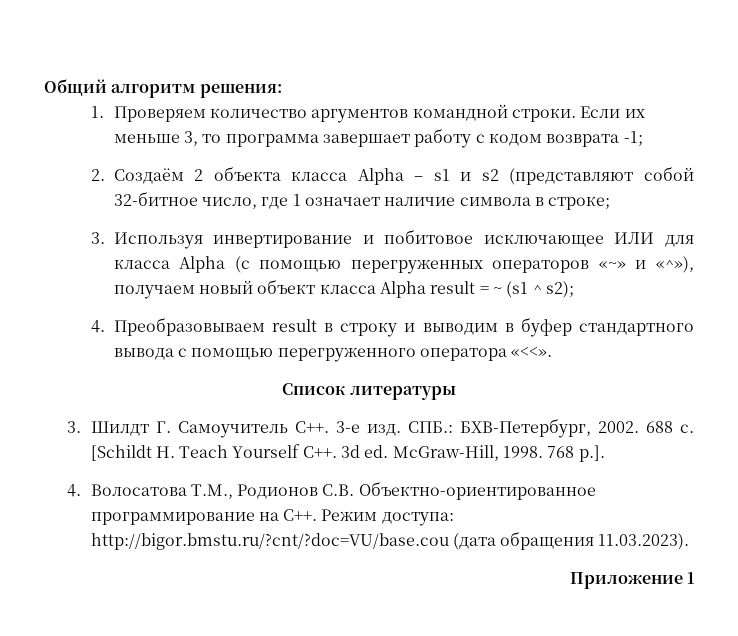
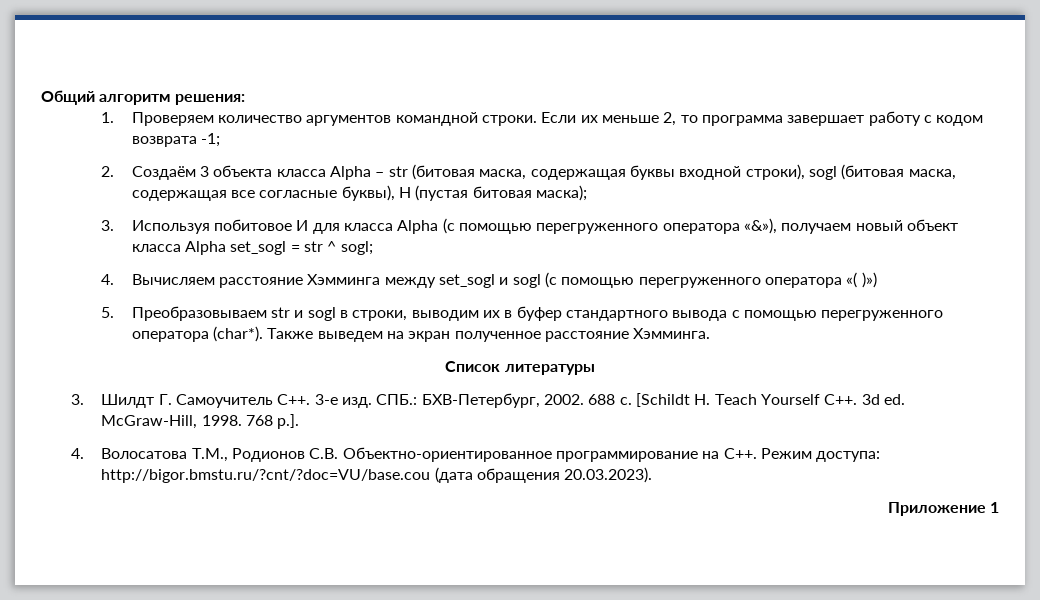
- Если их меньше 3, то программа завершает работу с кодом возврата -1;
+ Если их меньше 2, то программа завершает работу с кодом возврата -1;
- 2. Создаём 2 объекта класса Alpha – s1 и s2 (представляют собой 32-битное число, где 1 означает наличие символа в строке;
- 3. Используя инвертирование и побитовое исключающее ИЛИ для класса Alpha (с помощью перегруженных операторов «~» и «^»), получаем новый объект класса Alpha result = ~ (s1 ^ s2);
- 4. Преобразовываем result в строку и выводим в буфер стандартного вывода с помощью перегруженного оператора «<<».
+ 2. Создаём 3 объекта класса Alpha – str (битовая маска, содержащая буквы входной строки), sogl (битовая маска, содержащая все согласные буквы), H (пустая битовая маска);
+ 3. Используя побитовое И для класса Alpha (с помощью перегруженного оператора «&»), получаем новый объект класса Alpha set_sogl = str ^ sogl;
+ 4. Вычисляем расстояние Хэмминга между set_sogl и sogl (с помощью перегруженного оператора «( )»)
+ 5. Преобразовываем str и sogl в строки, выводим их в буфер стандартного вывода с помощью перегруженного оператора (char*). Также выведем на экран полученное расстояние Хэмминга.
- 4. Волосатова Т.М., Родионов С.В. Объектно-ориентированное программирование на С++. Режим доступа: http://bigor.bmstu.ru/?cnt/?doc=VU/base.cou (дата обращения 11.03.2023).
+ 4. Волосатова Т.М., Родионов С.В. Объектно-ориентированное программирование на С++. Режим доступа: http://bigor.bmstu.ru/?cnt/?doc=VU/base.cou (дата обращения 20.03.2023).

